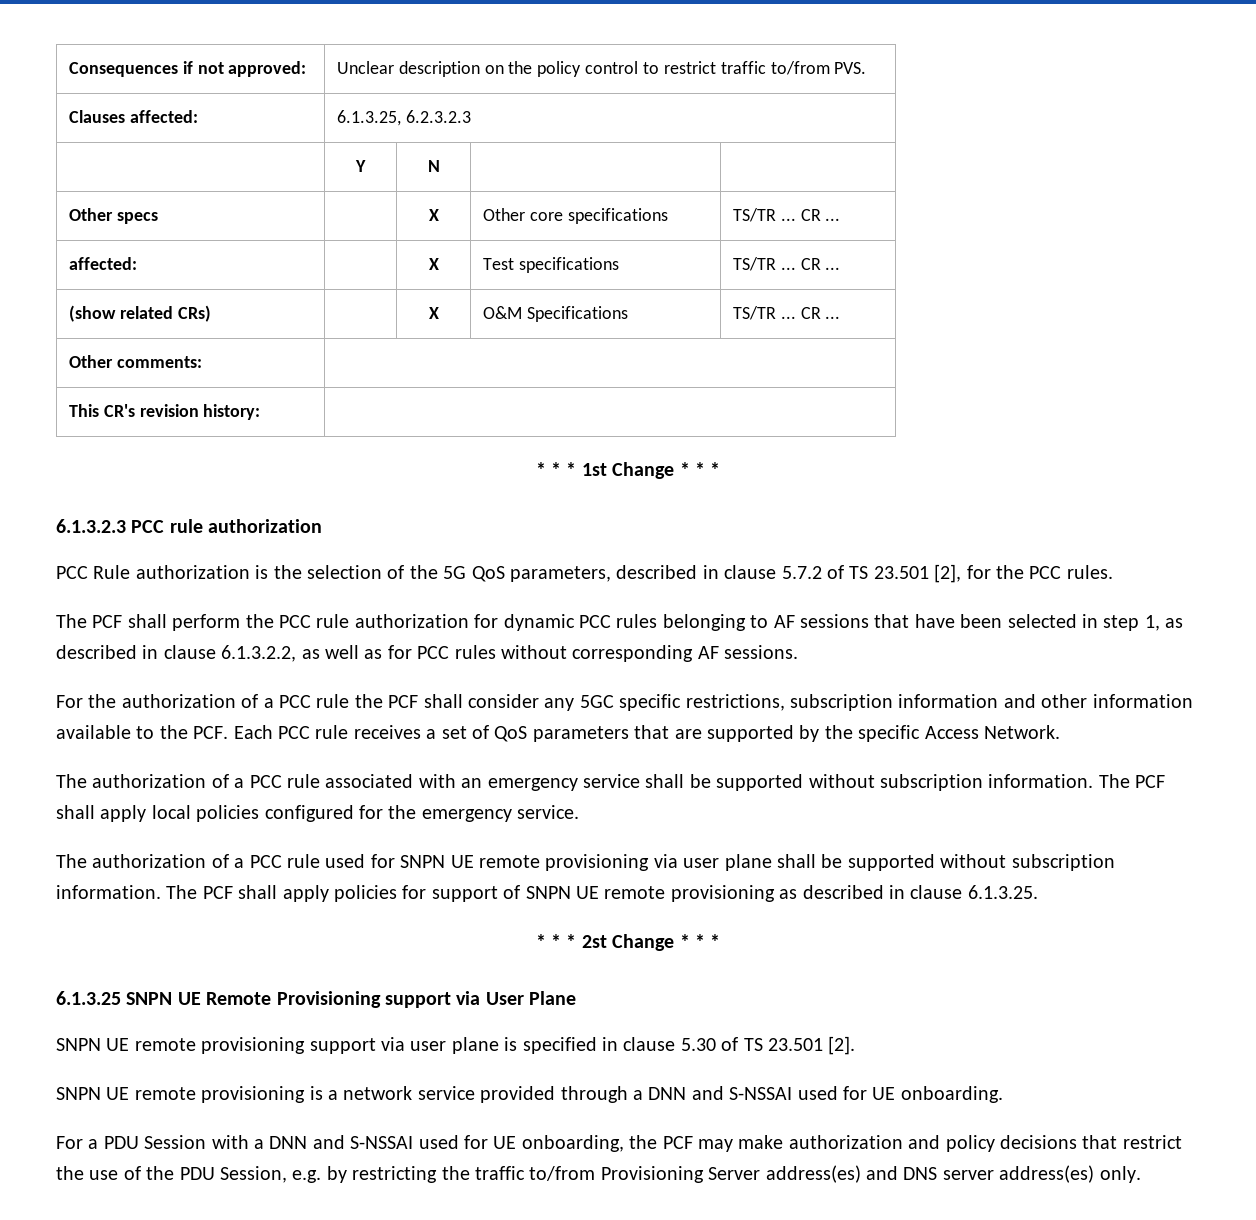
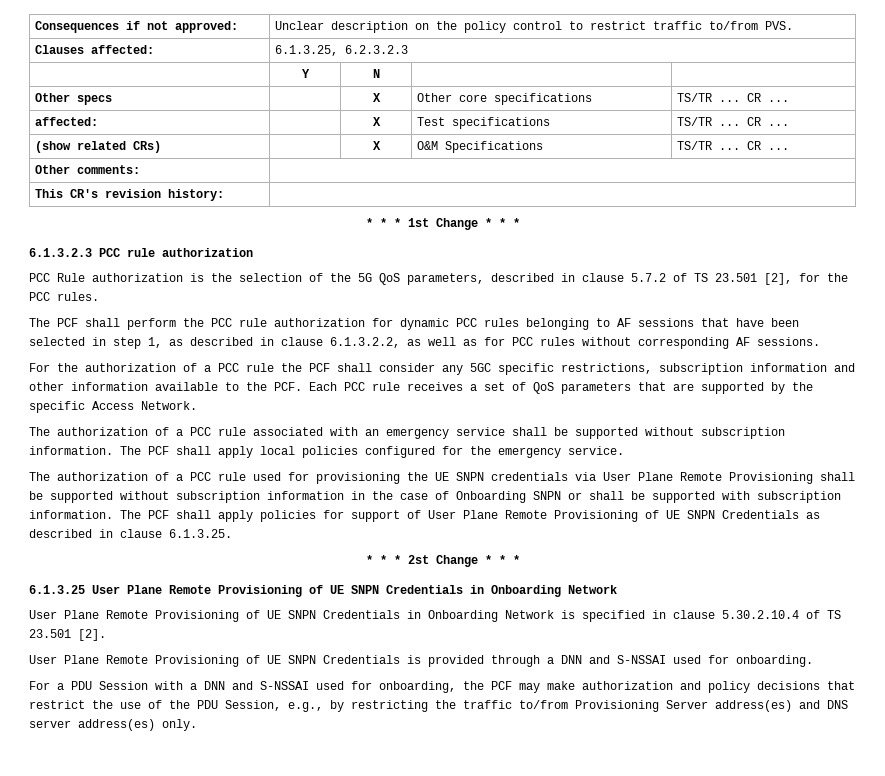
- The authorization of a PCC rule used for SNPN UE remote provisioning via user plane shall be supported without subscription information.
+ The authorization of a PCC rule used for provisioning the UE SNPN credentials via User Plane Remote Provisioning shall be supported without subscription information in the case of Onboarding SNPN or shall be supported with subscription information.
- The PCF shall apply policies for support of SNPN UE remote provisioning as described in clause 6.1.3.25.
+ The PCF shall apply policies for support of User Plane Remote Provisioning of UE SNPN Credentials as described in clause 6.1.3.25.
- 6.1.3.25 SNPN UE Remote Provisioning support via User Plane
- SNPN UE remote provisioning support via user plane is specified in clause 5.30 of TS 23.501 [2].
+ 6.1.3.25 User Plane Remote Provisioning of UE SNPN Credentials in Onboarding Network
+ User Plane Remote Provisioning of UE SNPN Credentials in Onboarding Network is specified in clause 5.30.2.10.4 of TS 23.501 [2].
- SNPN UE remote provisioning is a network service provided through a DNN and S-NSSAI used for UE onboarding.
+ User Plane Remote Provisioning of UE SNPN Credentials is provided through a DNN and S-NSSAI used for onboarding.
- For a PDU Session with a DNN and S-NSSAI used for UE onboarding, the PCF may make authorization and policy decisions that restrict the use of the PDU Session, e.g. by restricting the traffic to/from Provisioning Server address(es) and DNS server address(es) only.
+ For a PDU Session with a DNN and S-NSSAI used for onboarding, the PCF may make authorization and policy decisions that restrict the use of the PDU Session, e.g., by restricting the traffic to/from Provisioning Server address(es) and DNS server address(es) only.

